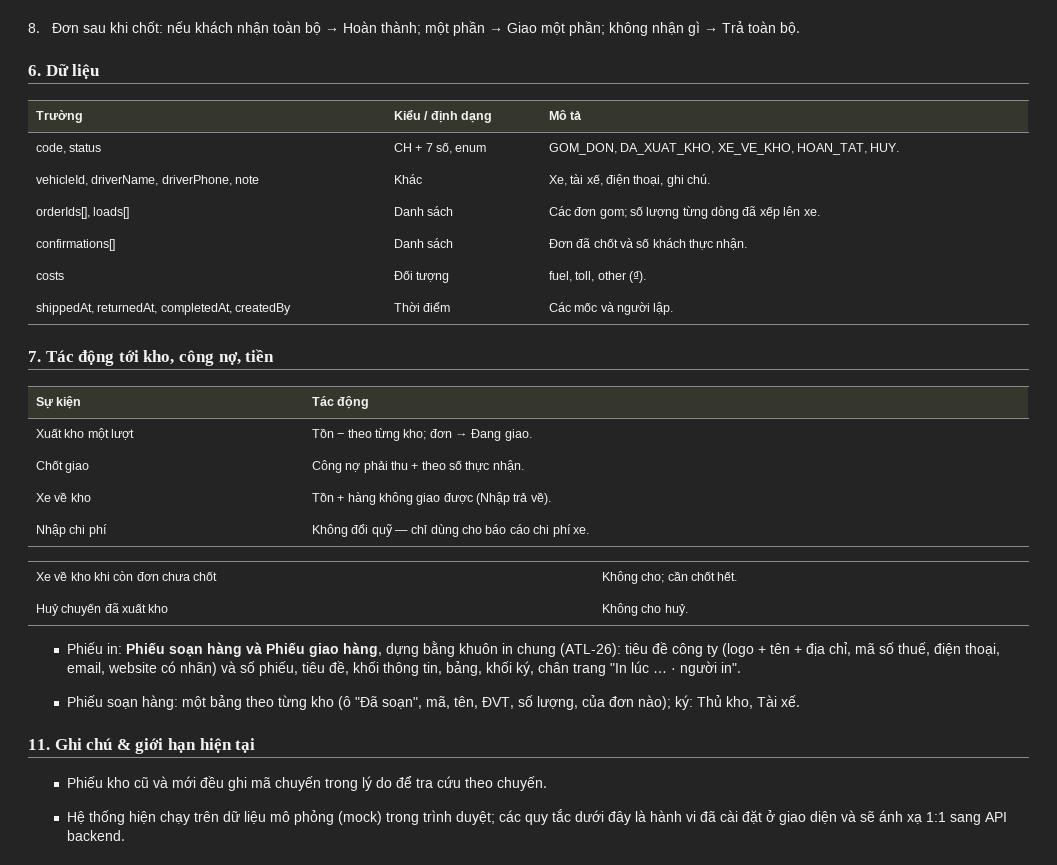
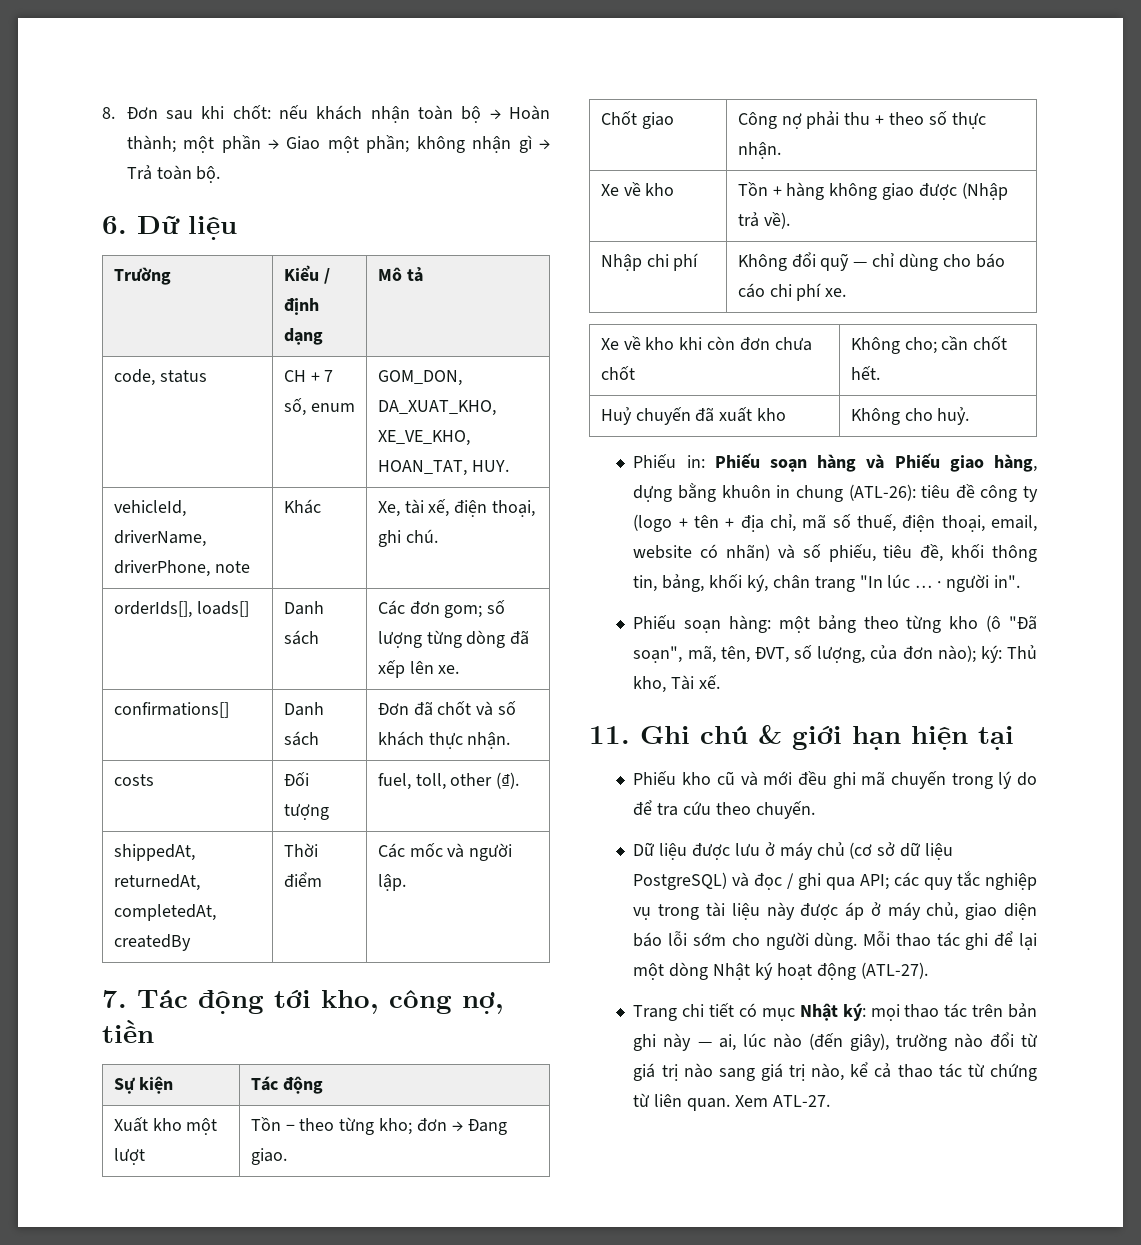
- Hệ thống hiện chạy trên dữ liệu mô phỏng (mock) trong trình duyệt; các quy tắc dưới đây là hành vi đã cài đặt ở giao diện và sẽ ánh xạ 1:1 sang API backend.
+ Dữ liệu được lưu ở máy chủ (cơ sở dữ liệu PostgreSQL) và đọc / ghi qua API; các quy tắc nghiệp vụ trong tài liệu này được áp ở máy chủ, giao diện báo lỗi sớm cho người dùng. Mỗi thao tác ghi để lại một dòng Nhật ký hoạt động (ATL-27).
+ Trang chi tiết có mục Nhật ký: mọi thao tác trên bản ghi này — ai, lúc nào (đến giây), trường nào đổi từ giá trị nào sang giá trị nào, kể cả thao tác từ chứng từ liên quan. Xem ATL-27.

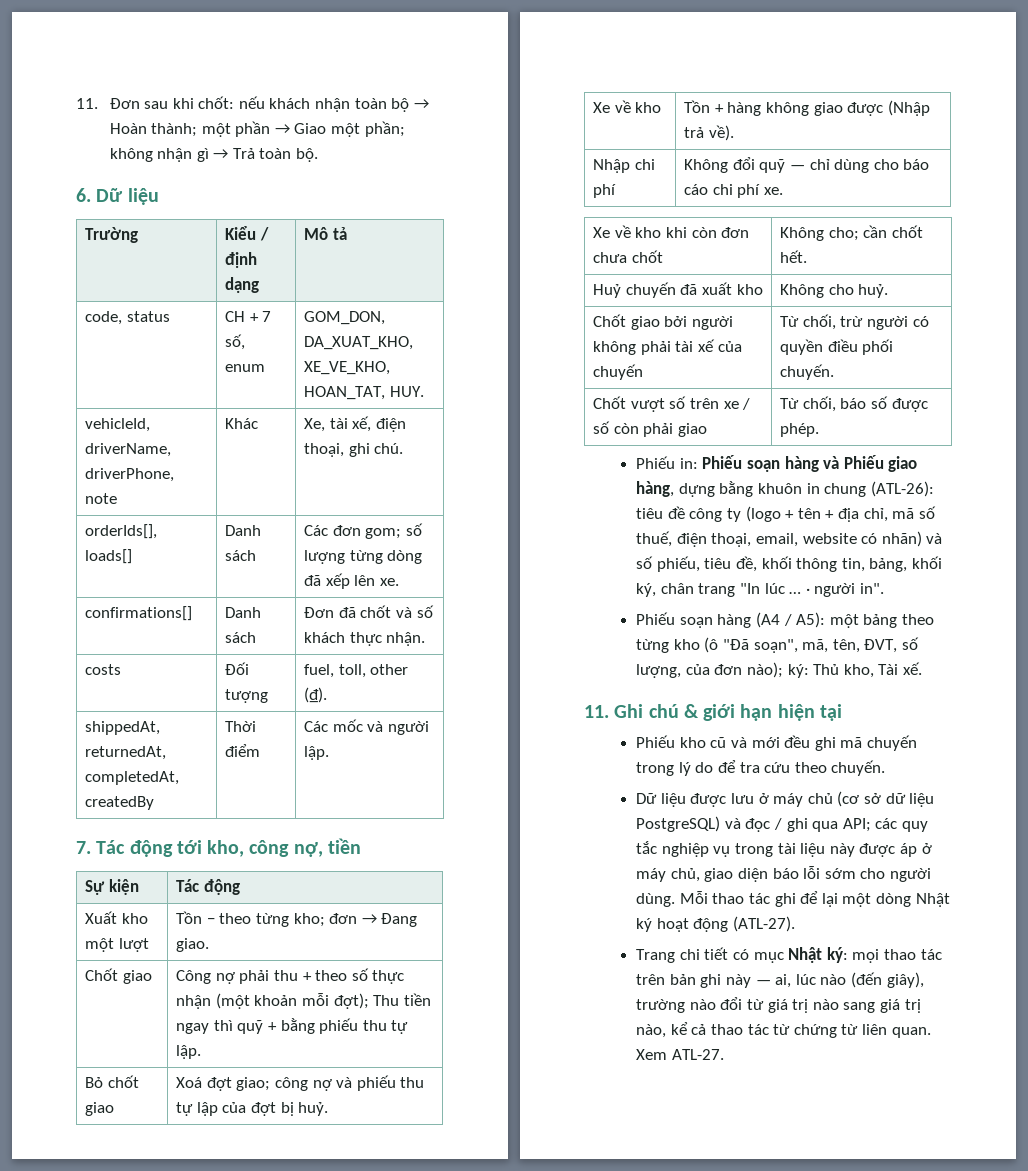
- 8. Đơn sau khi chốt: nếu khách nhận toàn bộ → Hoàn thành; một phần → Giao một phần; không nhận gì → Trả toàn bộ.
+ 11. Đơn sau khi chốt: nếu khách nhận toàn bộ → Hoàn thành; một phần → Giao một phần; không nhận gì → Trả toàn bộ.
- Chốt giao | Công nợ phải thu + theo số thực nhận.
+ Chốt giao | Công nợ phải thu + theo số thực nhận (một khoản mỗi đợt); Thu tiền ngay thì quỹ + bằng phiếu thu tự lập.
+ Bỏ chốt giao | Xoá đợt giao; công nợ và phiếu thu tự lập của đợt bị huỷ.
+ Chốt giao bởi người không phải tài xế của chuyến | Từ chối, trừ người có quyền điều phối chuyến.
+ Chốt vượt số trên xe / số còn phải giao | Từ chối, báo số được phép.
- Phiếu soạn hàng: một bảng theo từng kho (ô "Đã soạn", mã, tên, ĐVT, số lượng, của đơn nào); ký: Thủ kho, Tài xế.
+ Phiếu soạn hàng (A4 / A5): một bảng theo từng kho (ô "Đã soạn", mã, tên, ĐVT, số lượng, của đơn nào); ký: Thủ kho, Tài xế.

